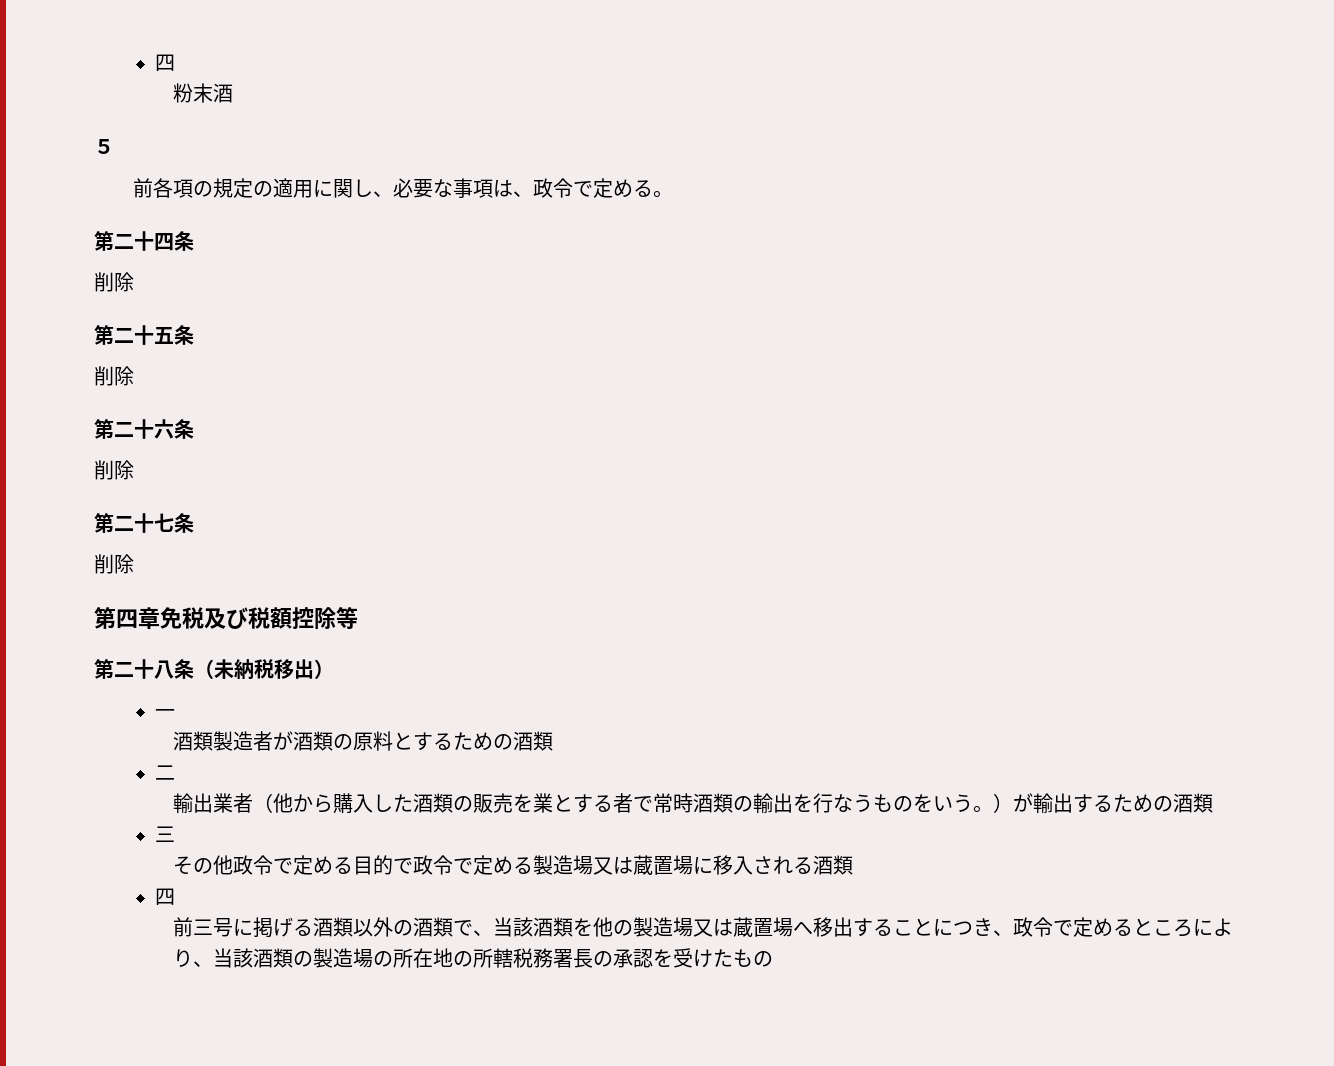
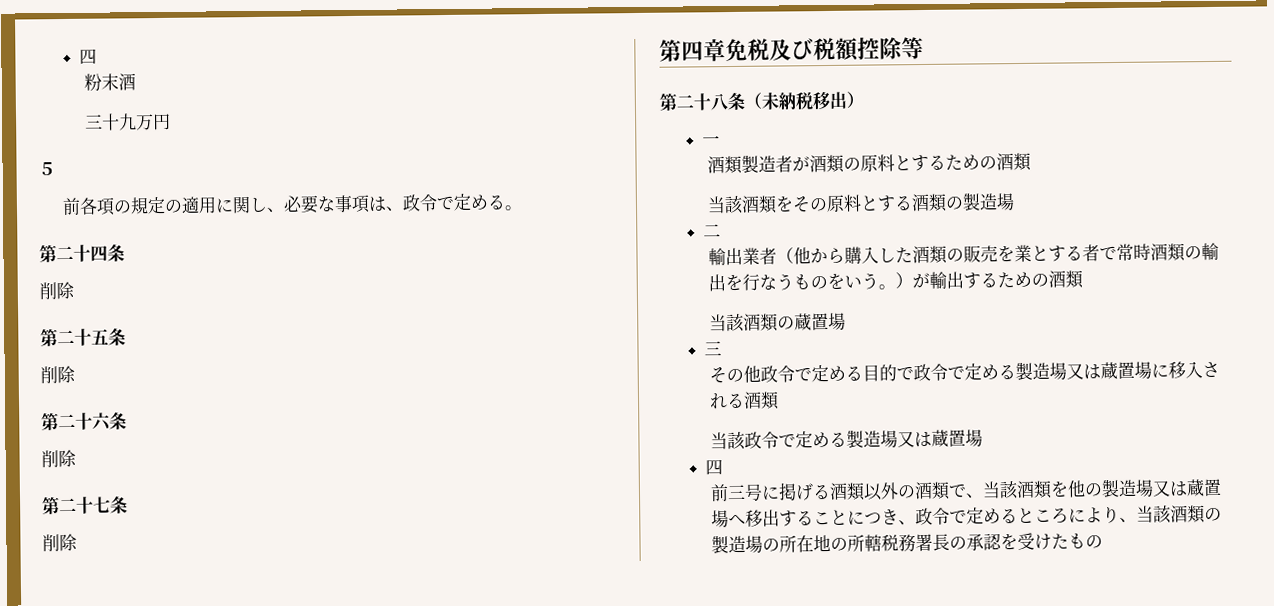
+ 三十九万円
+ 当該酒類をその原料とする酒類の製造場
+ 当該酒類の蔵置場
+ 当該政令で定める製造場又は蔵置場

